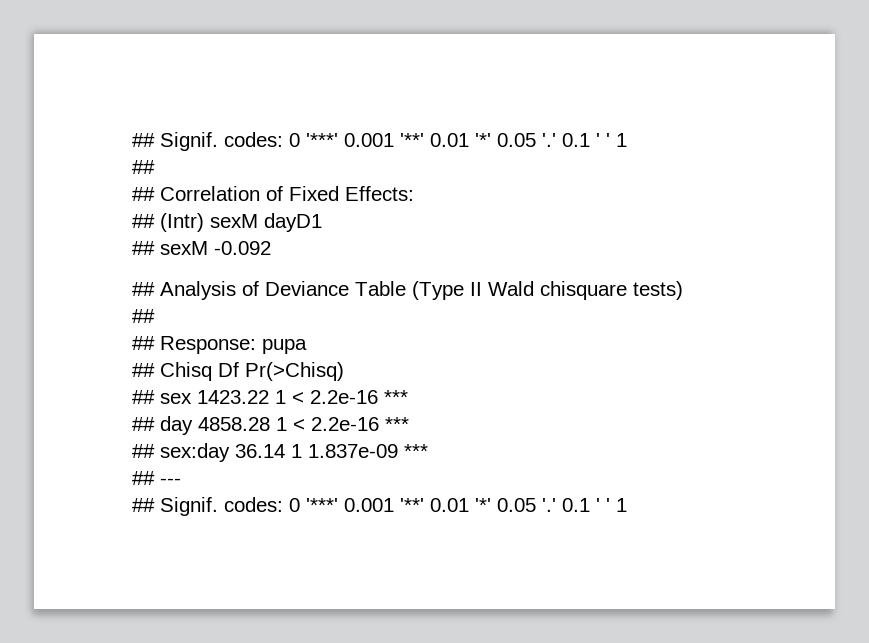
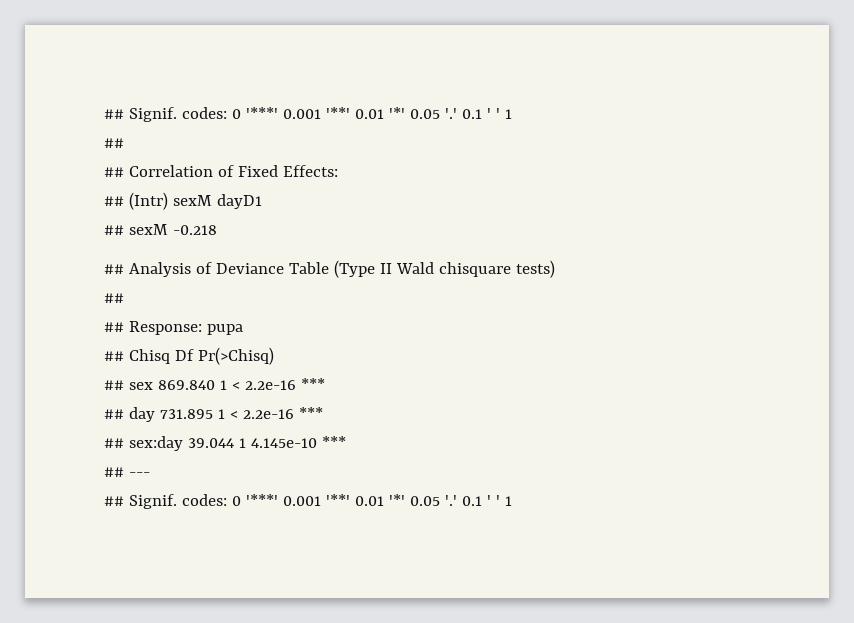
- ## sexM -0.092
+ ## sexM -0.218
- ## sex 1423.22 1 < 2.2e-16 ***
+ ## sex 869.840 1 < 2.2e-16 ***
- ## day 4858.28 1 < 2.2e-16 ***
+ ## day 731.895 1 < 2.2e-16 ***
- ## sex:day 36.14 1 1.837e-09 ***
+ ## sex:day 39.044 1 4.145e-10 ***

